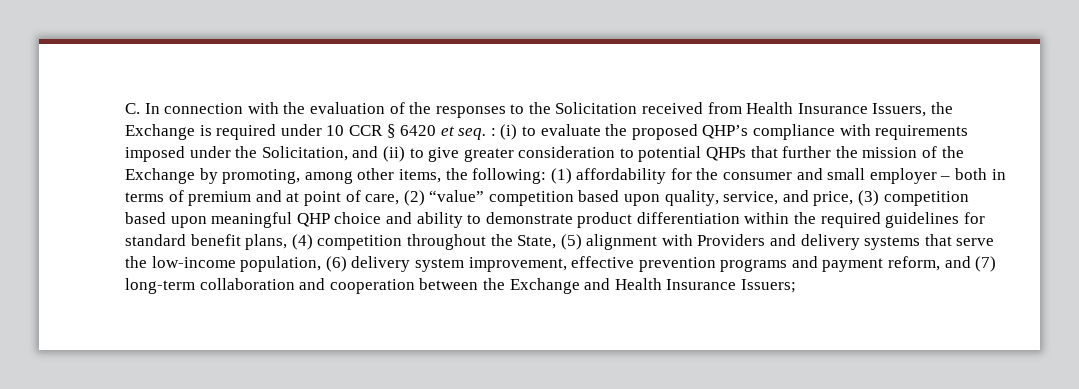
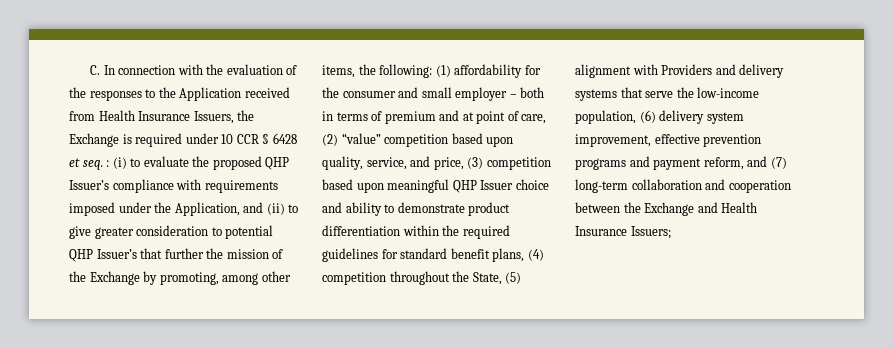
- C. In connection with the evaluation of the responses to the Solicitation received from Health Insurance Issuers, the Exchange is required under 10 CCR § 6420 et seq. :
+ C. In connection with the evaluation of the responses to the Application received from Health Insurance Issuers, the Exchange is required under 10 CCR § 6428 et seq. :
- (i) to evaluate the proposed QHP’s compliance with requirements imposed under the Solicitation, and (ii) to give greater consideration to potential QHPs that further the mission of the Exchange by promoting, among other items, the following:
+ (i) to evaluate the proposed QHP Issuer’s compliance with requirements imposed under the Application, and (ii) to give greater consideration to potential QHP Issuer’s that further the mission of the Exchange by promoting, among other items, the following:
- (1) affordability for the consumer and small employer – both in terms of premium and at point of care, (2) “value” competition based upon quality, service, and price, (3) competition based upon meaningful QHP choice and ability to demonstrate product differentiation within the required guidelines for standard benefit plans, (4) competition throughout the State, (5) alignment with Providers and delivery systems that serve the low-income population, (6) delivery system improvement, effective prevention programs and payment reform, and (7) long-term collaboration and cooperation between the Exchange and Health Insurance Issuers;
+ (1) affordability for the consumer and small employer – both in terms of premium and at point of care, (2) “value” competition based upon quality, service, and price, (3) competition based upon meaningful QHP Issuer choice and ability to demonstrate product differentiation within the required guidelines for standard benefit plans, (4) competition throughout the State, (5) alignment with Providers and delivery systems that serve the low-income population, (6) delivery system improvement, effective prevention programs and payment reform, and (7) long-term collaboration and cooperation between the Exchange and Health Insurance Issuers;

